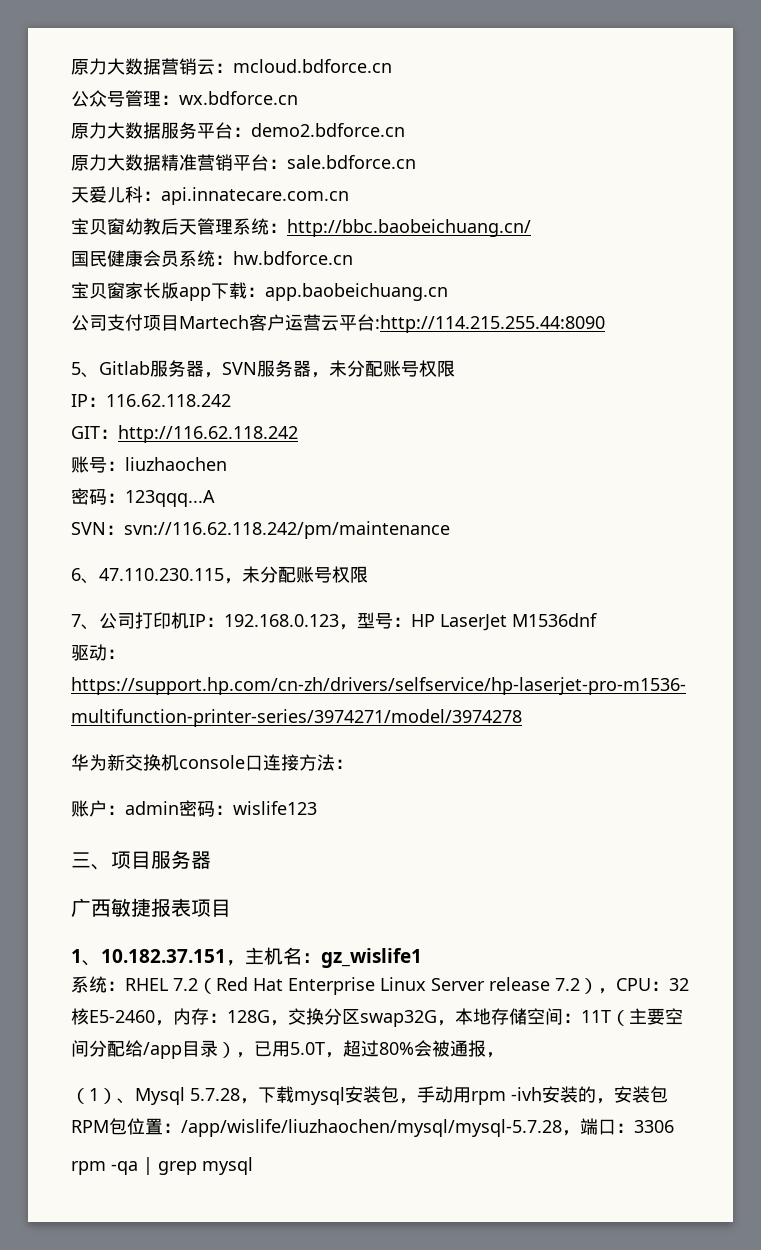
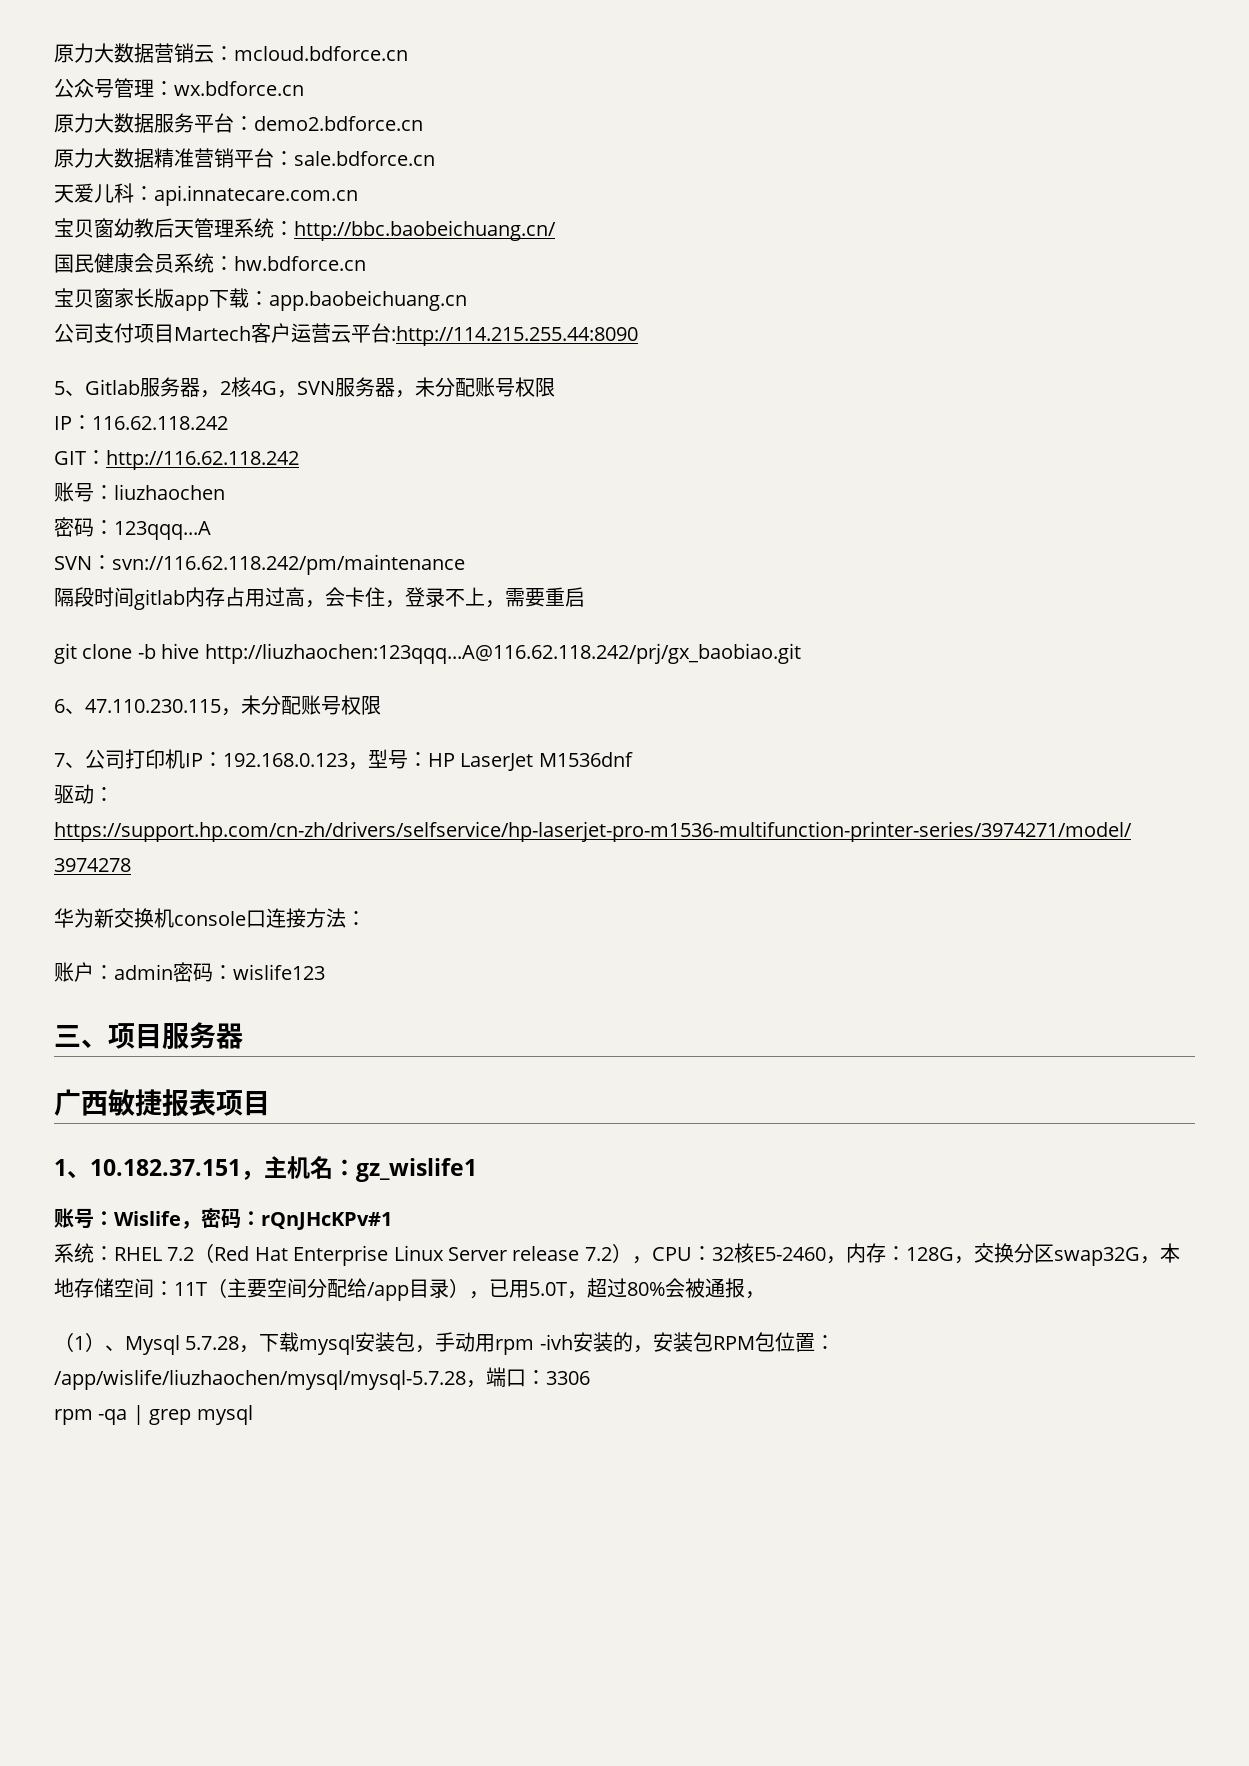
- 5、Gitlab服务器，SVN服务器，未分配账号权限
+ 5、Gitlab服务器，2核4G，SVN服务器，未分配账号权限
+ 隔段时间gitlab内存占用过高，会卡住，登录不上，需要重启
+ git clone -b hive http://liuzhaochen:123qqq...A@116.62.118.242/prj/gx_baobiao.git
+ 账号：Wislife，密码：rQnJHcKPv#1

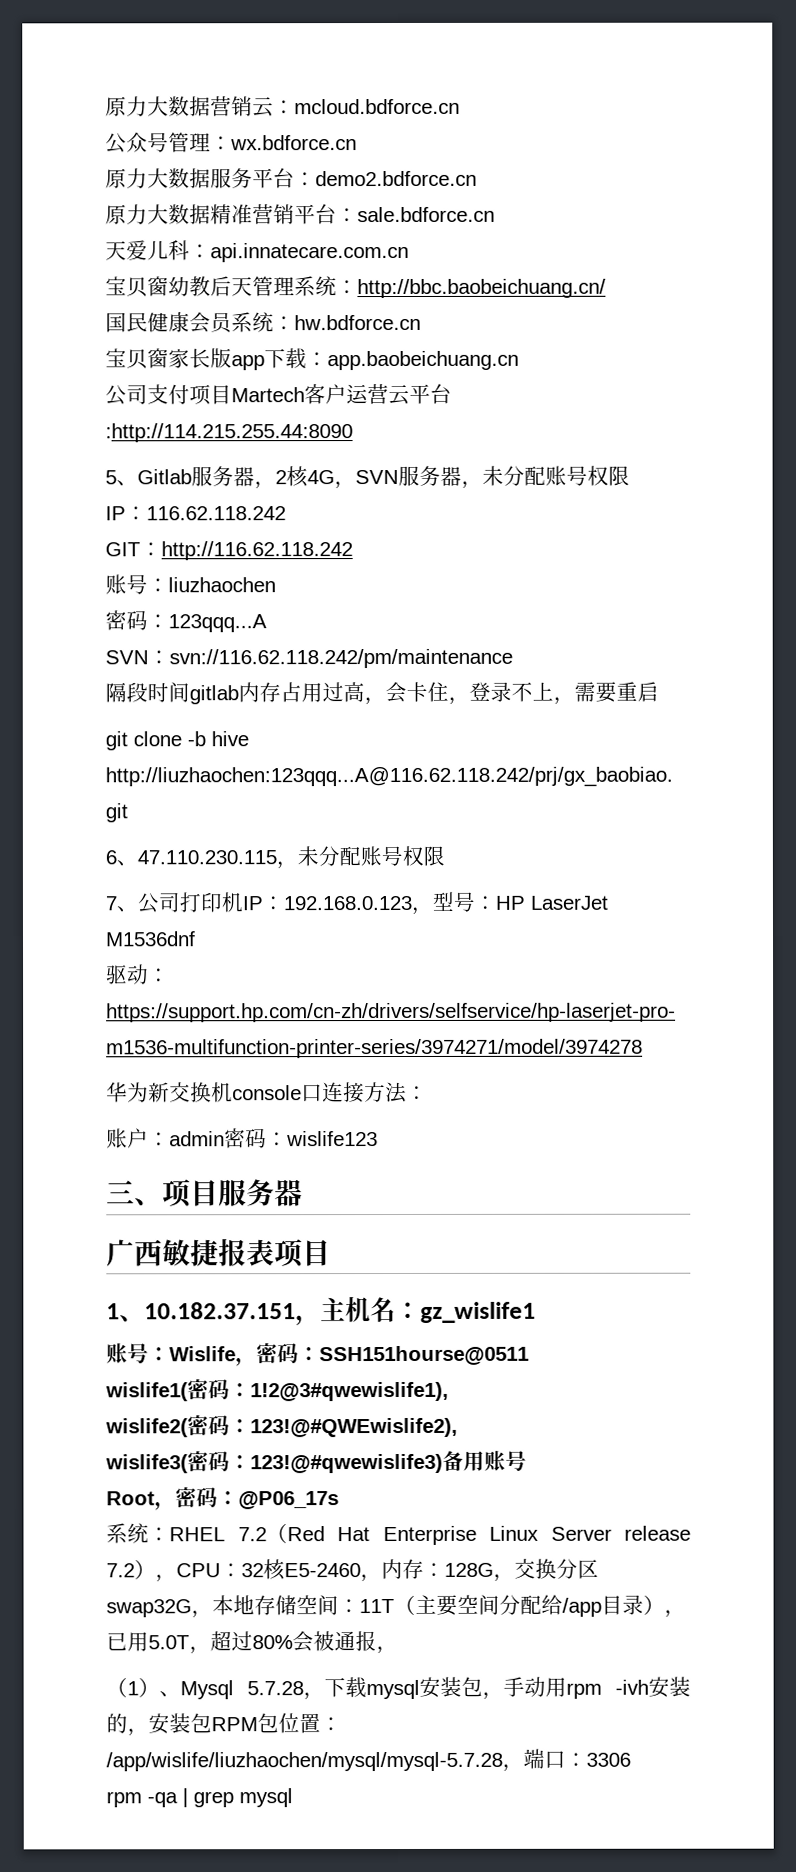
- 账号：Wislife，密码：rQnJHcKPv#1
+ 账号：Wislife，密码：SSH151hourse@0511
+ wislife1(密码：1!2@3#qwewislife1),
+ wislife2(密码：123!@#QWEwislife2),
+ wislife3(密码：123!@#qwewislife3)备用账号
+ Root，密码：@P06_17s

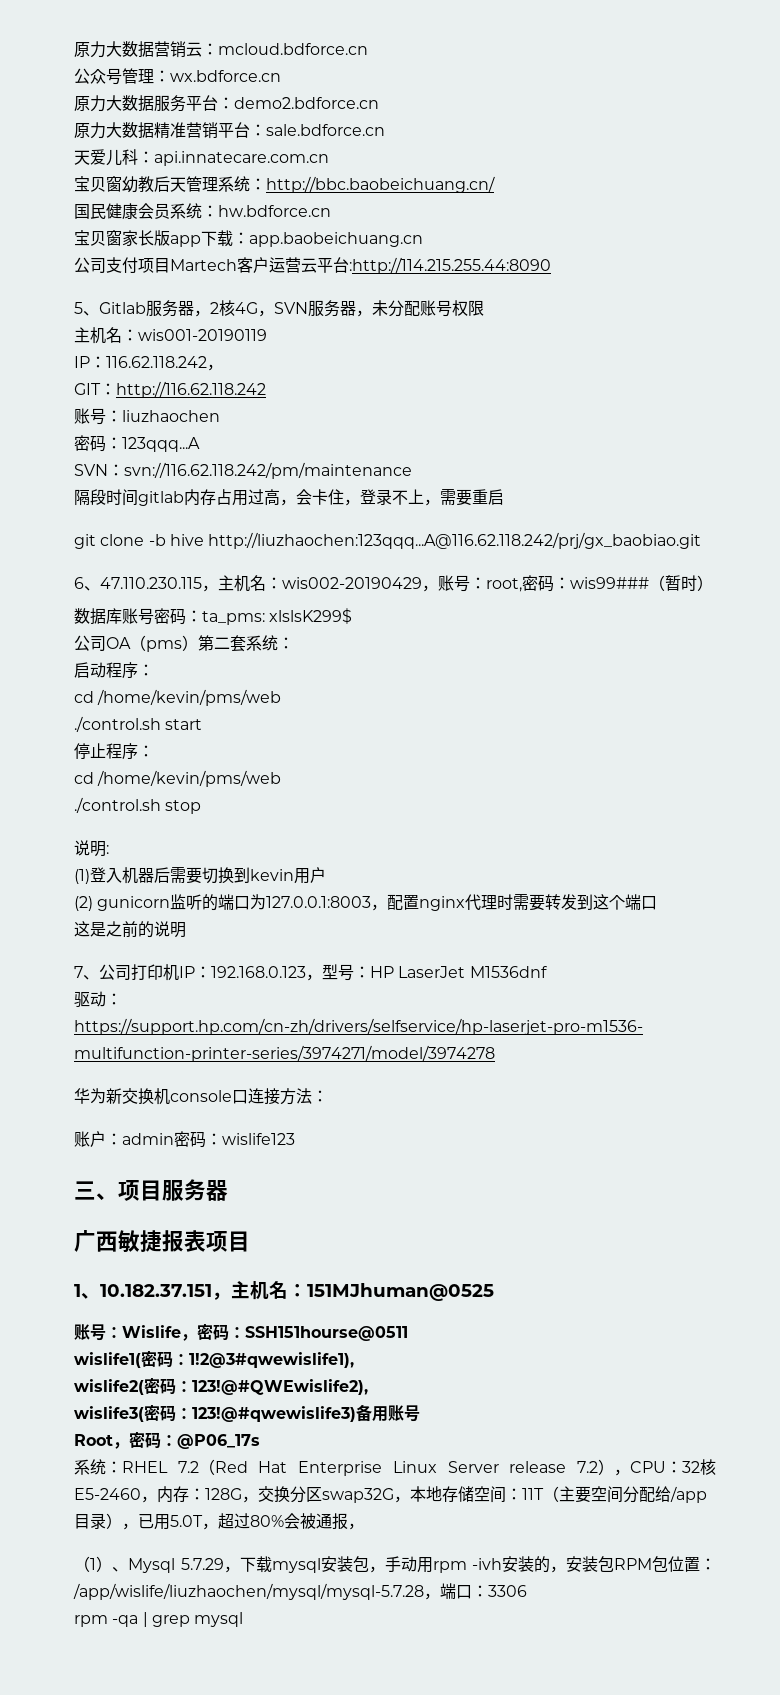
+ 主机名：wis001-20190119
- IP：116.62.118.242
+ IP：116.62.118.242，
- 6、47.110.230.115，未分配账号权限
+ 6、47.110.230.115，主机名：wis002-20190429，账号：root,密码：wis99###（暂时）
+ 数据库账号密码：ta_pms: xlslsK299$
+ 公司OA（pms）第二套系统：
+ 启动程序：
+ cd /home/kevin/pms/web
+ ./control.sh start
+ 停止程序：
+ cd /home/kevin/pms/web
+ ./control.sh stop
+ 说明:
+ (1)登入机器后需要切换到kevin用户
+ (2) gunicorn监听的端口为127.0.0.1:8003，配置nginx代理时需要转发到这个端口
+ 这是之前的说明
- 1、10.182.37.151，主机名：gz_wislife1
+ 1、10.182.37.151，主机名：151MJhuman@0525
- （1）、Mysql 5.7.28，下载mysql安装包，手动用rpm -ivh安装的，安装包RPM包位置：/app/wislife/liuzhaochen/mysql/mysql-5.7.28，端口：3306
+ （1）、Mysql 5.7.29，下载mysql安装包，手动用rpm -ivh安装的，安装包RPM包位置：/app/wislife/liuzhaochen/mysql/mysql-5.7.28，端口：3306

